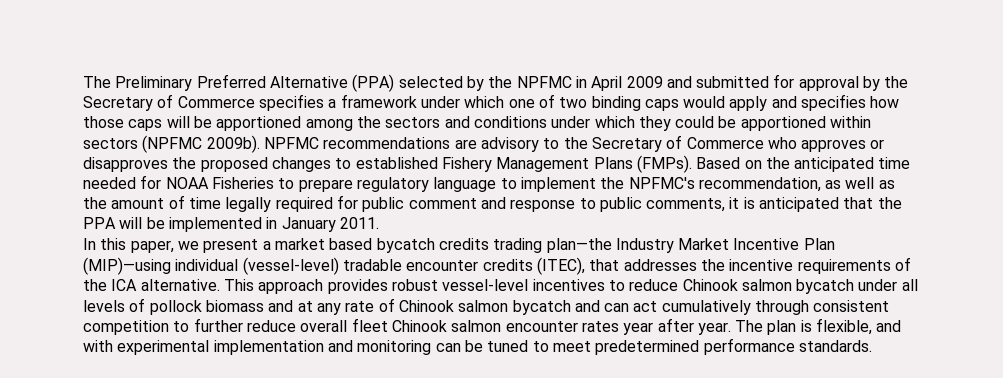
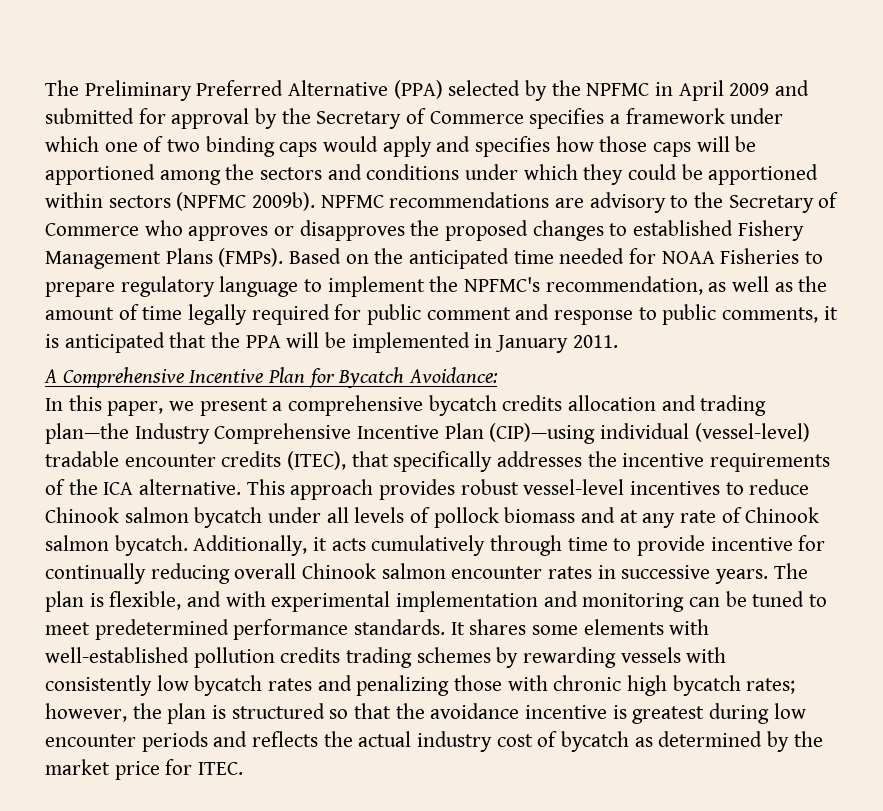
+ A Comprehensive Incentive Plan for Bycatch Avoidance:
- In this paper, we present a market based bycatch credits trading plan—the Industry Market Incentive Plan (MIP)—using individual (vessel-level) tradable encounter credits (ITEC), that addresses the incentive requirements of the ICA alternative.
+ In this paper, we present a comprehensive bycatch credits allocation and trading plan—the Industry Comprehensive Incentive Plan (CIP)—using individual (vessel-level) tradable encounter credits (ITEC), that specifically addresses the incentive requirements of the ICA alternative.
- This approach provides robust vessel-level incentives to reduce Chinook salmon bycatch under all levels of pollock biomass and at any rate of Chinook salmon bycatch and can act cumulatively through consistent competition to further reduce overall fleet Chinook salmon encounter rates year after year.
+ This approach provides robust vessel-level incentives to reduce Chinook salmon bycatch under all levels of pollock biomass and at any rate of Chinook salmon bycatch. Additionally, it acts cumulatively through time to provide incentive for continually reducing overall Chinook salmon encounter rates in successive years.
+ It shares some elements with well-established pollution credits trading schemes by rewarding vessels with consistently low bycatch rates and penalizing those with chronic high bycatch rates; however, the plan is structured so that the avoidance incentive is greatest during low encounter periods and reflects the actual industry cost of bycatch as determined by the market price for ITEC.

